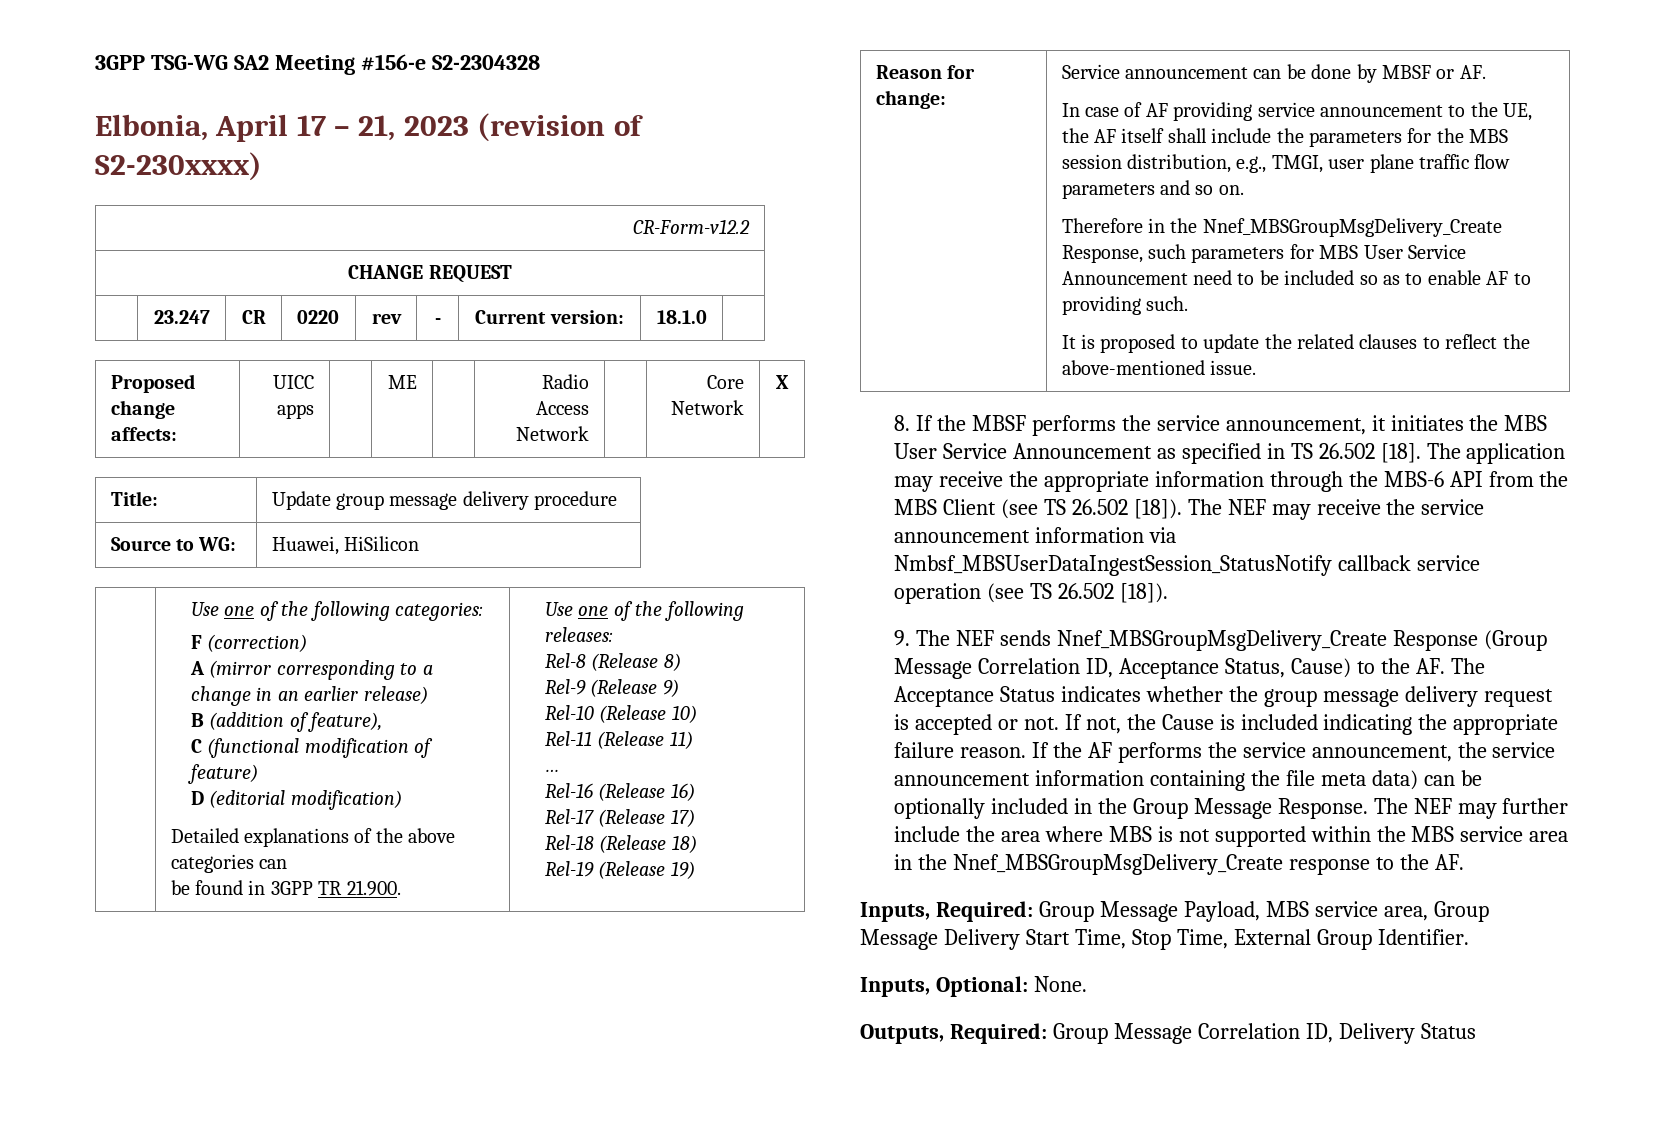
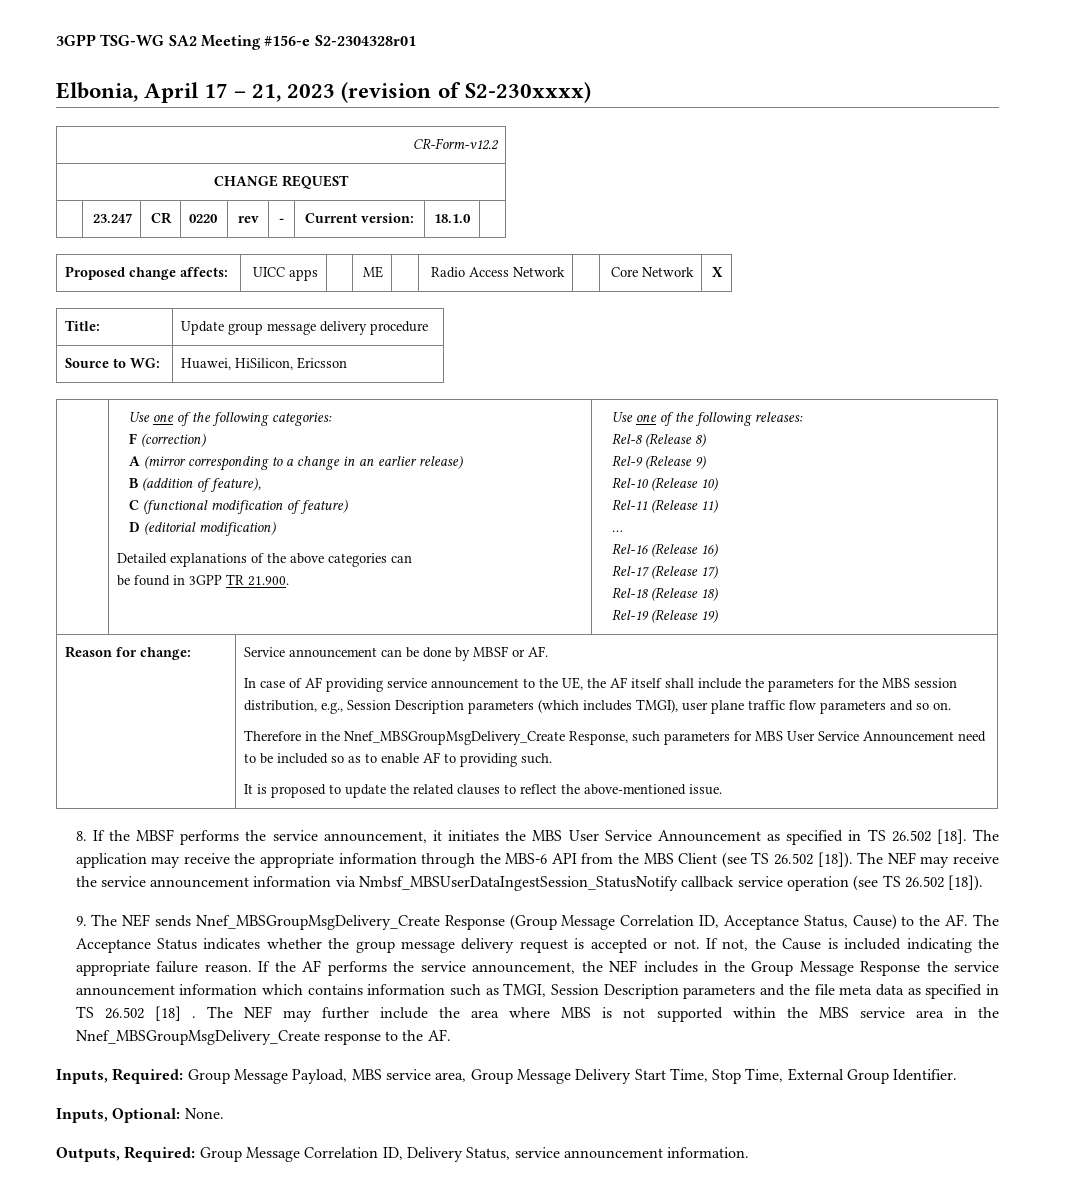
- 3GPP TSG-WG SA2 Meeting #156-e S2-2304328
+ 3GPP TSG-WG SA2 Meeting #156-e S2-2304328r01
- Source to WG: | Huawei, HiSilicon
+ Source to WG: | Huawei, HiSilicon, Ericsson
- In case of AF providing service announcement to the UE, the AF itself shall include the parameters for the MBS session distribution, e.g., TMGI, user plane traffic flow parameters and so on.
+ In case of AF providing service announcement to the UE, the AF itself shall include the parameters for the MBS session distribution, e.g., Session Description parameters (which includes TMGI), user plane traffic flow parameters and so on.
- If the AF performs the service announcement, the service announcement information containing the file meta data) can be optionally included in the Group Message Response.
+ If the AF performs the service announcement, the NEF includes in the Group Message Response the service announcement information which contains information such as TMGI, Session Description parameters and the file meta data as specified in TS 26.502 [18] .
- Outputs, Required: Group Message Correlation ID, Delivery Status
+ Outputs, Required: Group Message Correlation ID, Delivery Status, service announcement information.

